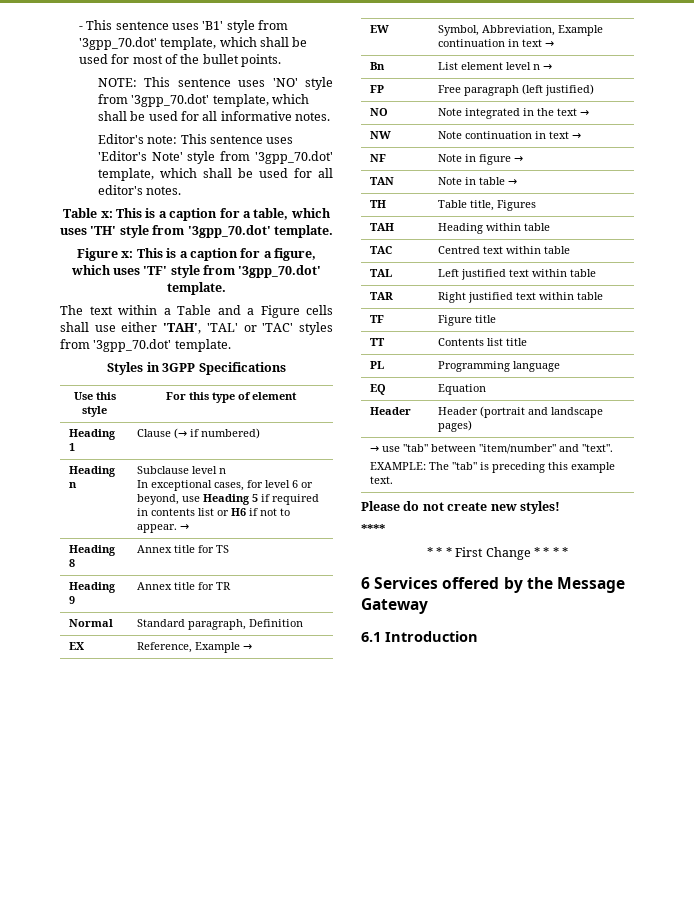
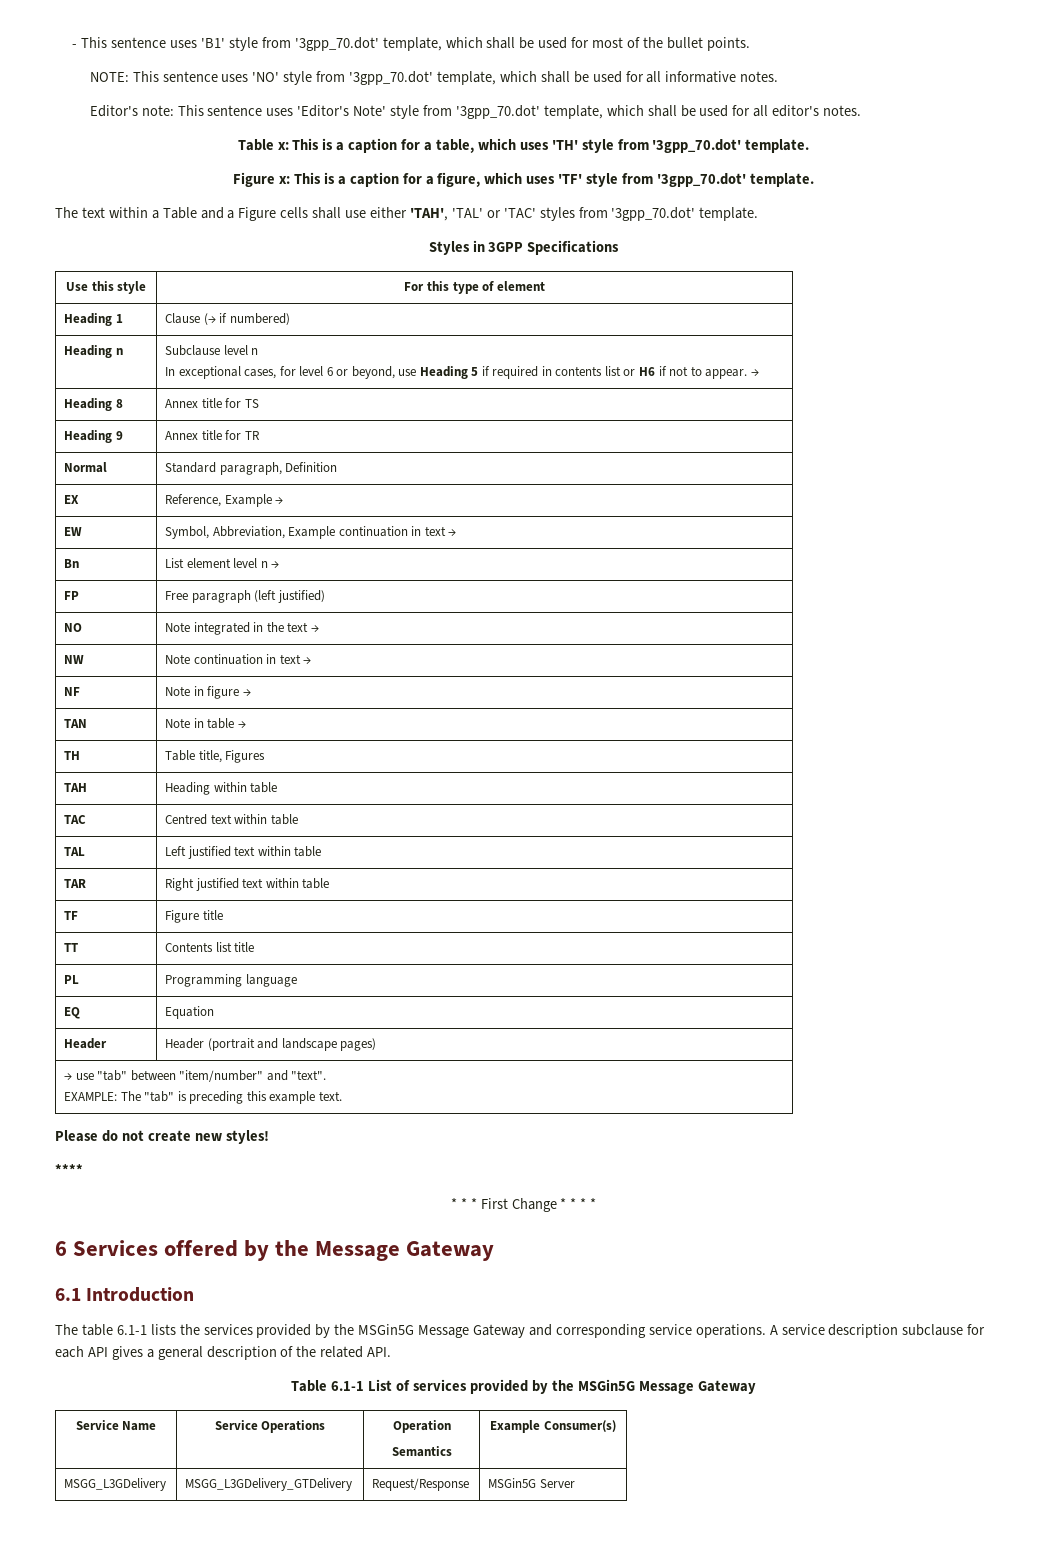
+ The table 6.1-1 lists the services provided by the MSGin5G Message Gateway and corresponding service operations. A service description subclause for each API gives a general description of the related API.
+ Table 6.1-1 List of services provided by the MSGin5G Message Gateway
+ Service Name | Service Operations | Operation
+ Semantics | Example Consumer(s)
+ MSGG_L3GDelivery | MSGG_L3GDelivery_GTDelivery | Request/Response | MSGin5G Server

